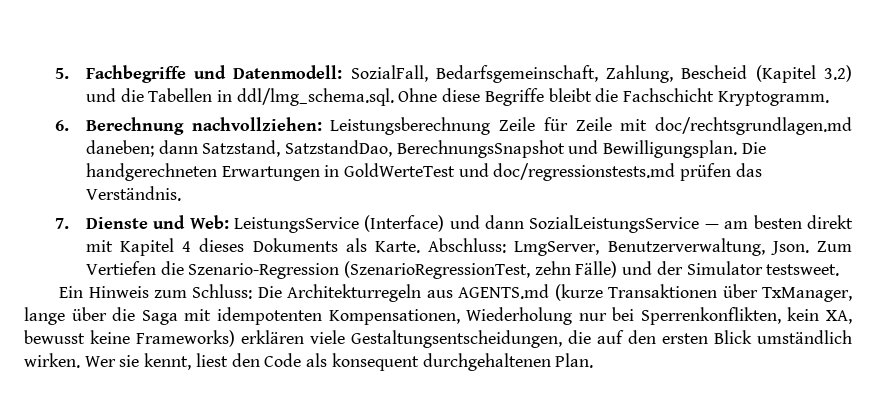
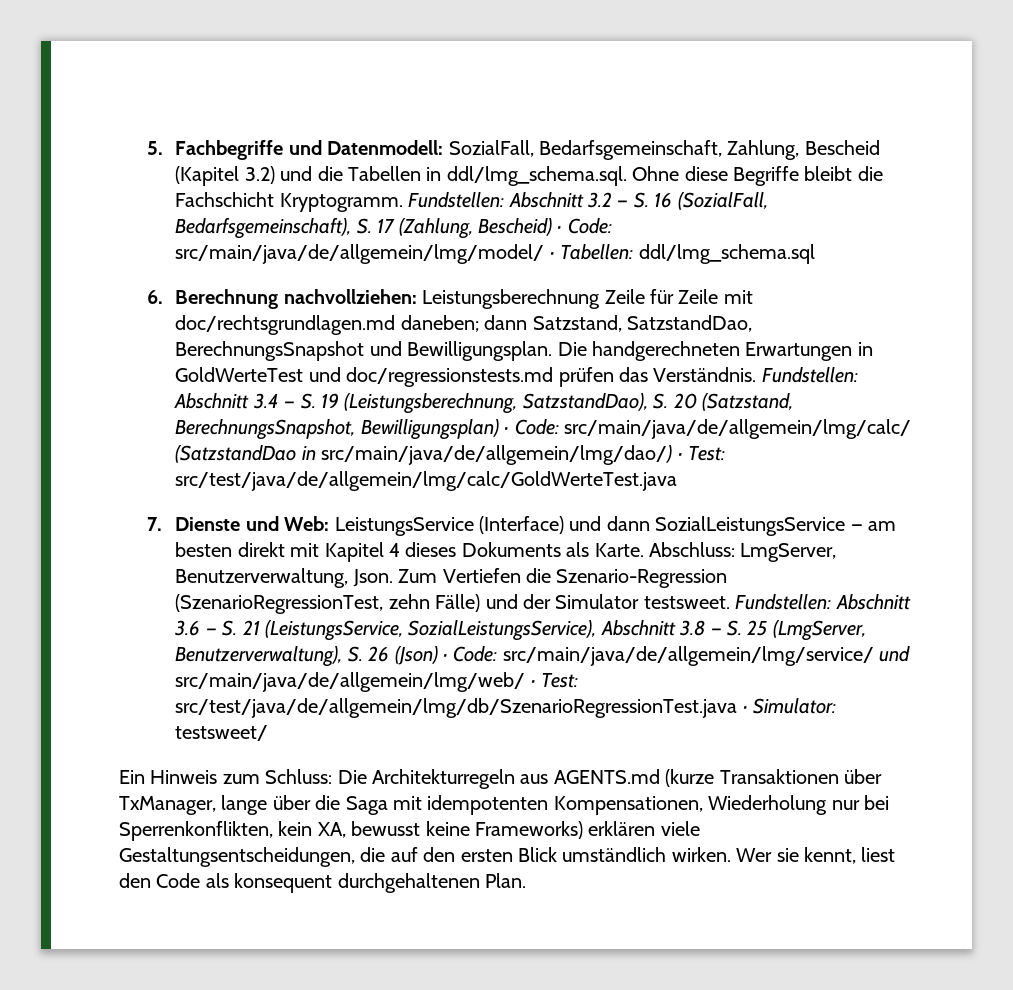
+ Fundstellen: Abschnitt 3.2 — S. 16 (SozialFall, Bedarfsgemeinschaft), S. 17 (Zahlung, Bescheid) · Code: src/main/java/de/allgemein/lmg/model/ · Tabellen: ddl/lmg_schema.sql
+ Fundstellen: Abschnitt 3.4 — S. 19 (Leistungsberechnung, SatzstandDao), S. 20 (Satzstand, BerechnungsSnapshot, Bewilligungsplan) · Code: src/main/java/de/allgemein/lmg/calc/ (SatzstandDao in src/main/java/de/allgemein/lmg/dao/) · Test: src/test/java/de/allgemein/lmg/calc/GoldWerteTest.java
+ Fundstellen: Abschnitt 3.6 — S. 21 (LeistungsService, SozialLeistungsService), Abschnitt 3.8 — S. 25 (LmgServer, Benutzerverwaltung), S. 26 (Json) · Code: src/main/java/de/allgemein/lmg/service/ und src/main/java/de/allgemein/lmg/web/ · Test: src/test/java/de/allgemein/lmg/db/SzenarioRegressionTest.java · Simulator: testsweet/

